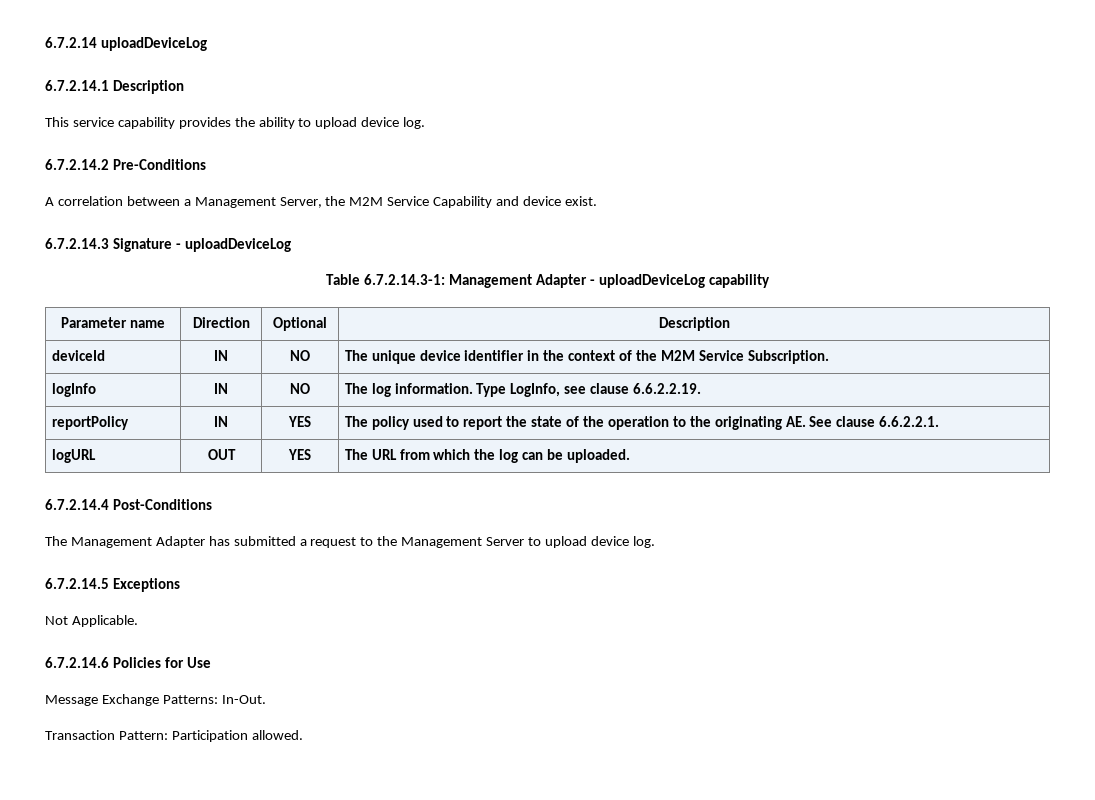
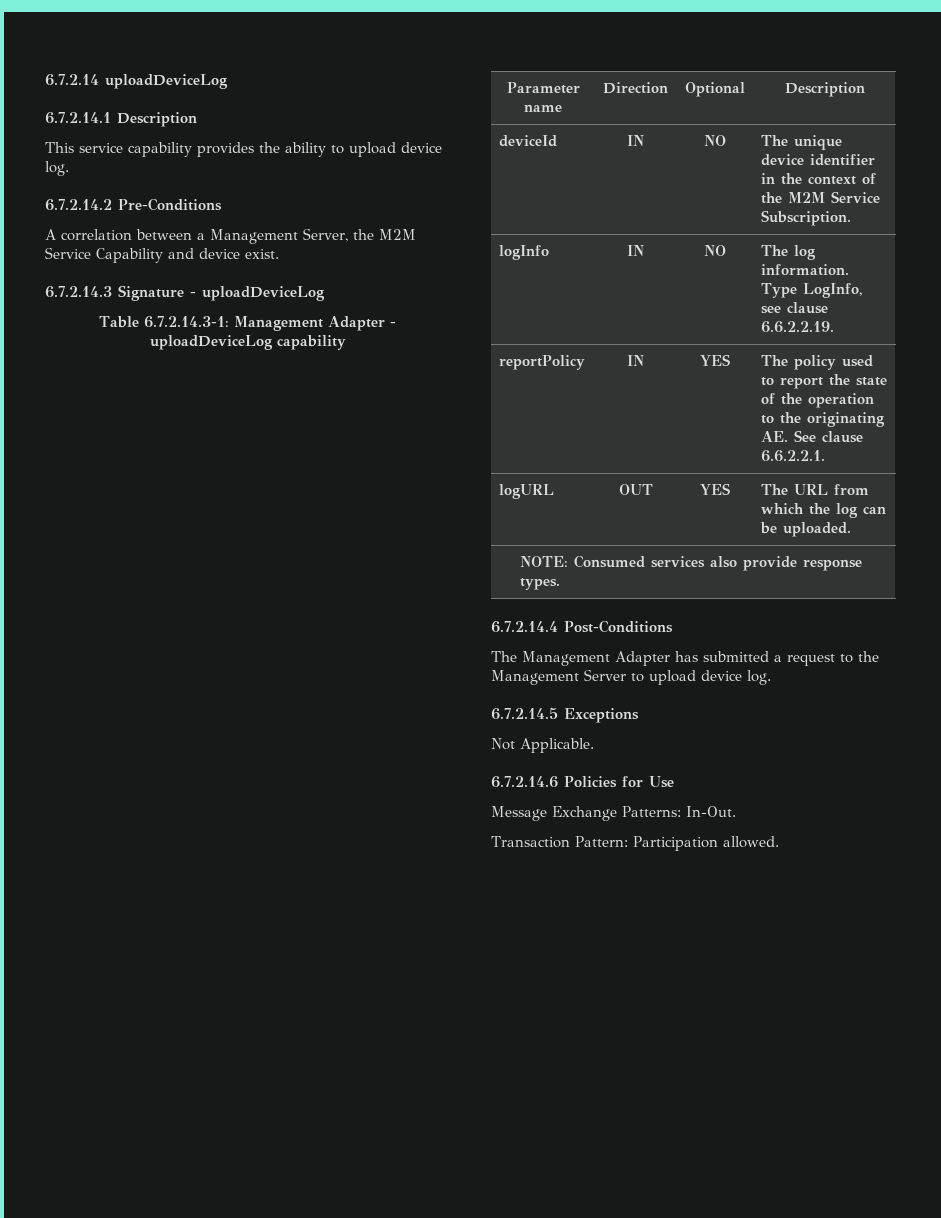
+ NOTE: Consumed services also provide response types.

